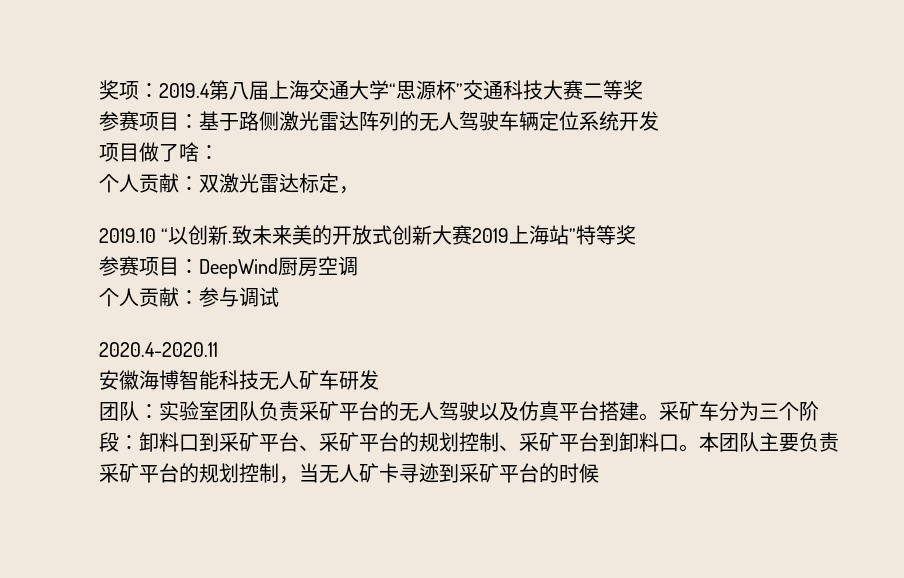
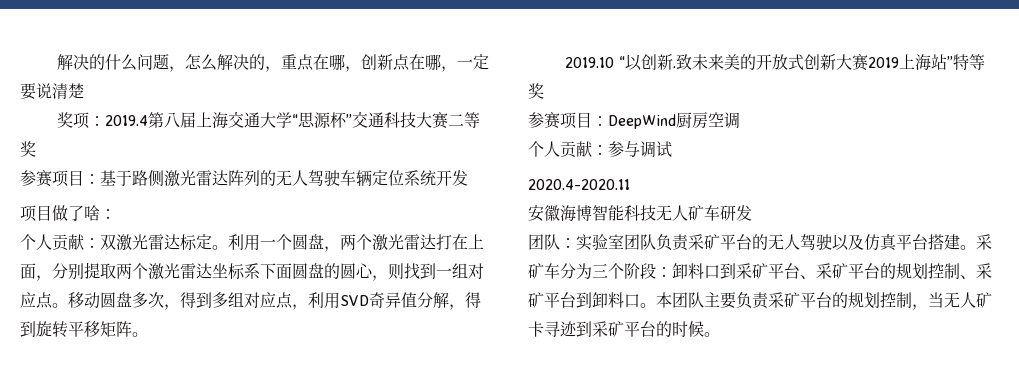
+ 解决的什么问题，怎么解决的，重点在哪，创新点在哪，一定要说清楚
- 个人贡献：双激光雷达标定，
+ 个人贡献：双激光雷达标定。利用一个圆盘，两个激光雷达打在上面，分别提取两个激光雷达坐标系下面圆盘的圆心，则找到一组对应点。移动圆盘多次，得到多组对应点，利用SVD奇异值分解，得到旋转平移矩阵。
- 本团队主要负责采矿平台的规划控制，当无人矿卡寻迹到采矿平台的时候
+ 本团队主要负责采矿平台的规划控制，当无人矿卡寻迹到采矿平台的时候。

